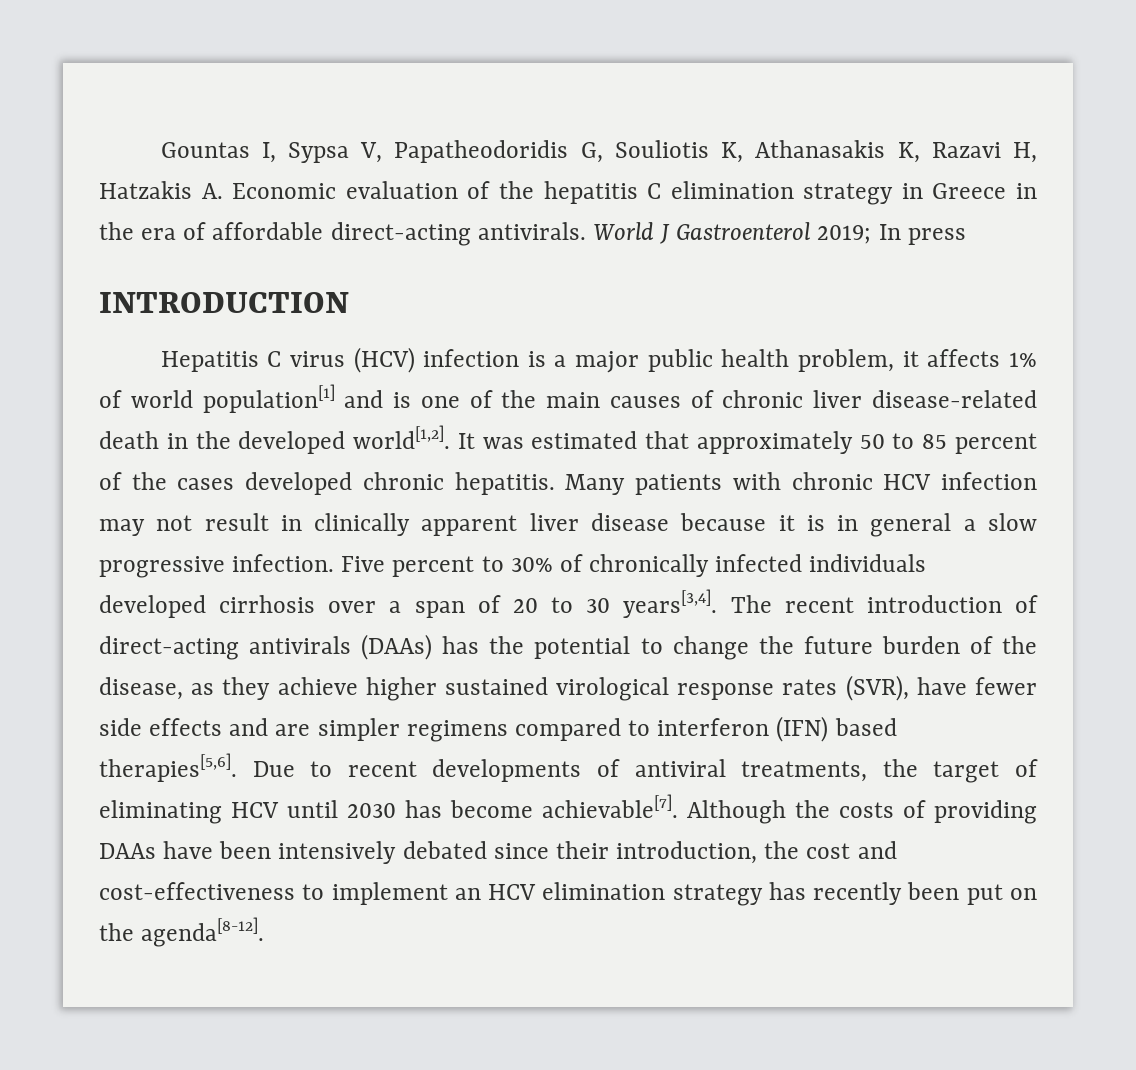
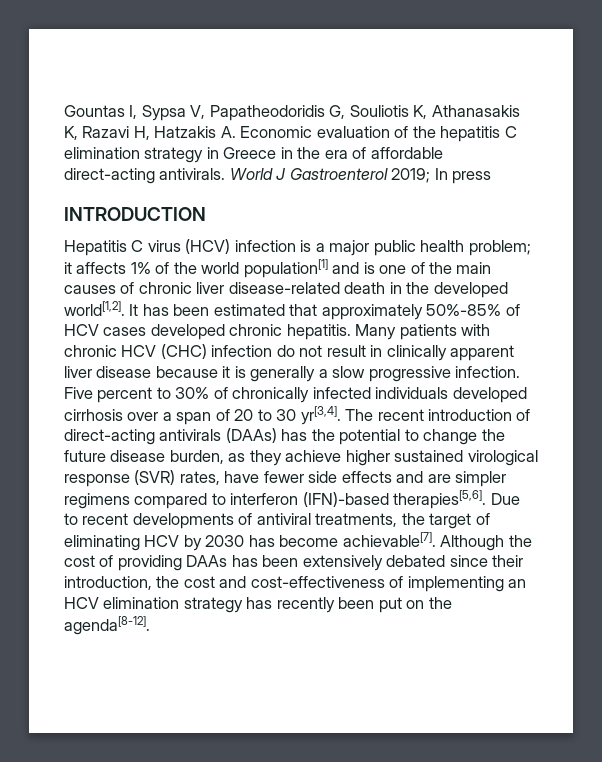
- Hepatitis C virus (HCV) infection is a major public health problem, it affects 1% of world population[1] and is one of the main causes of chronic liver disease-related death in the developed world[1,2].
+ Hepatitis C virus (HCV) infection is a major public health problem; it affects 1% of the world population[1] and is one of the main causes of chronic liver disease-related death in the developed world[1,2].
- It was estimated that approximately 50 to 85 percent of the cases developed chronic hepatitis.
+ It has been estimated that approximately 50%-85% of HCV cases developed chronic hepatitis.
- Many patients with chronic HCV infection may not result in clinically apparent liver disease because it is in general a slow progressive infection.
+ Many patients with chronic HCV (CHC) infection do not result in clinically apparent liver disease because it is generally a slow progressive infection.
- Five percent to 30% of chronically infected individuals developed cirrhosis over a span of 20 to 30 years[3,4].
+ Five percent to 30% of chronically infected individuals developed cirrhosis over a span of 20 to 30 yr[3,4].
- The recent introduction of direct-acting antivirals (DAAs) has the potential to change the future burden of the disease, as they achieve higher sustained virological response rates (SVR), have fewer side effects and are simpler regimens compared to interferon (IFN) based therapies[5,6].
+ The recent introduction of direct-acting antivirals (DAAs) has the potential to change the future disease burden, as they achieve higher sustained virological response (SVR) rates, have fewer side effects and are simpler regimens compared to interferon (IFN)-based therapies[5,6].
- Due to recent developments of antiviral treatments, the target of eliminating HCV until 2030 has become achievable[7].
+ Due to recent developments of antiviral treatments, the target of eliminating HCV by 2030 has become achievable[7].
- Although the costs of providing DAAs have been intensively debated since their introduction, the cost and cost-effectiveness to implement an HCV elimination strategy has recently been put on the agenda[8-12].
+ Although the cost of providing DAAs has been extensively debated since their introduction, the cost and cost-effectiveness of implementing an HCV elimination strategy has recently been put on the agenda[8-12].

